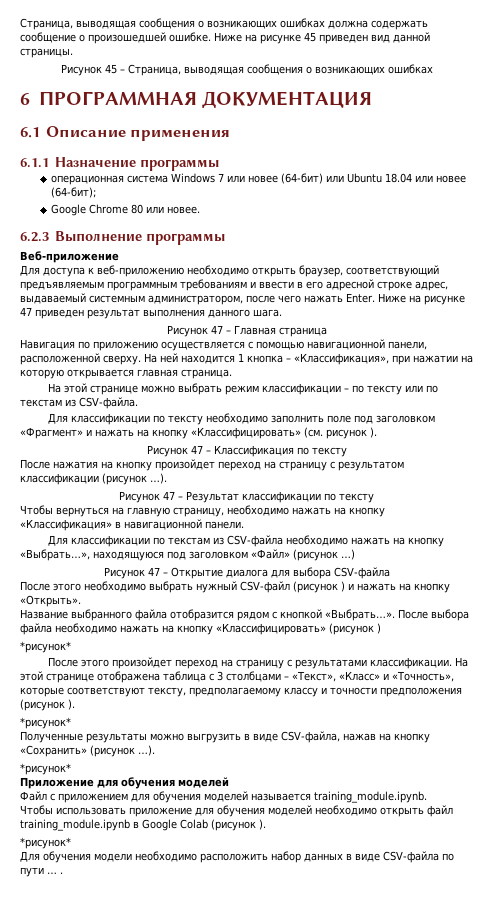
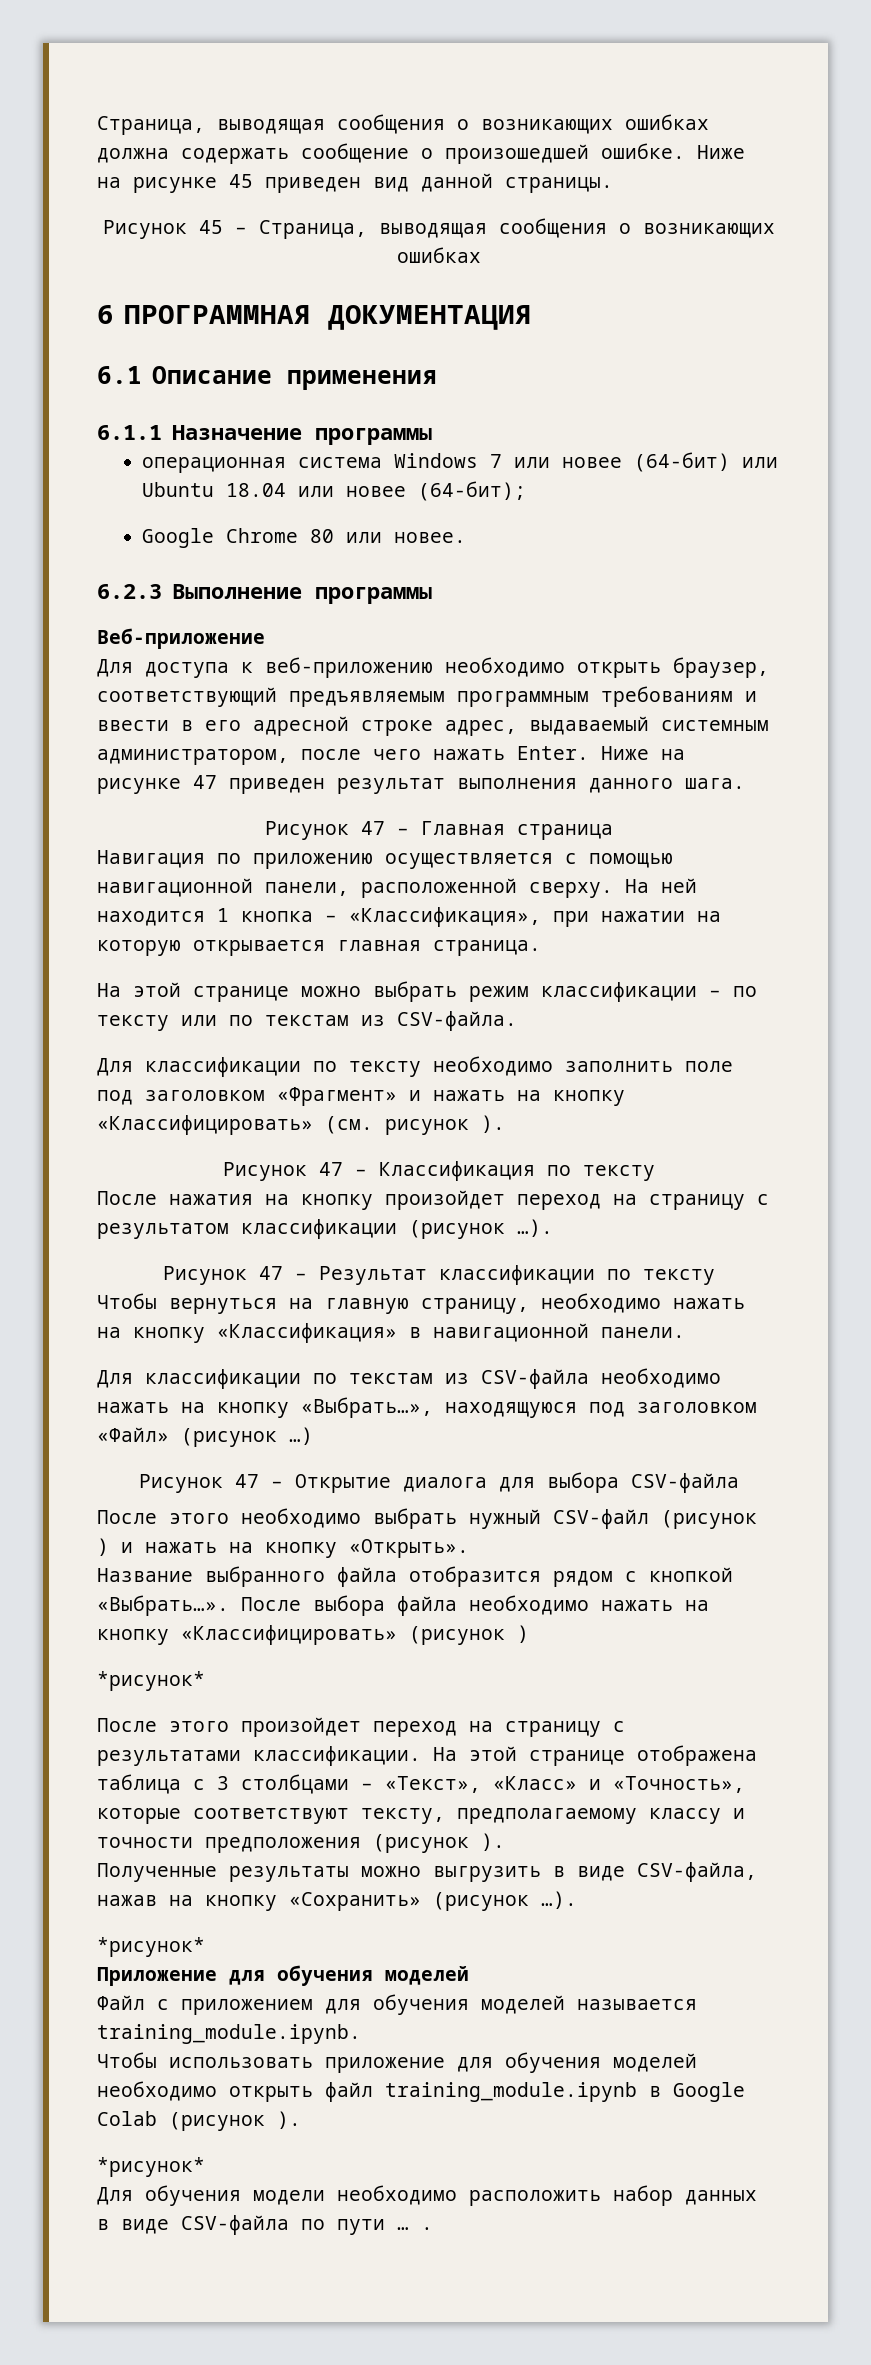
  На этой странице отображена таблица с 3 столбцами – «Текст», «Класс» и «Точность», которые соответствуют тексту, предполагаемому классу и точности предположения (рисунок ).
- *рисунок*

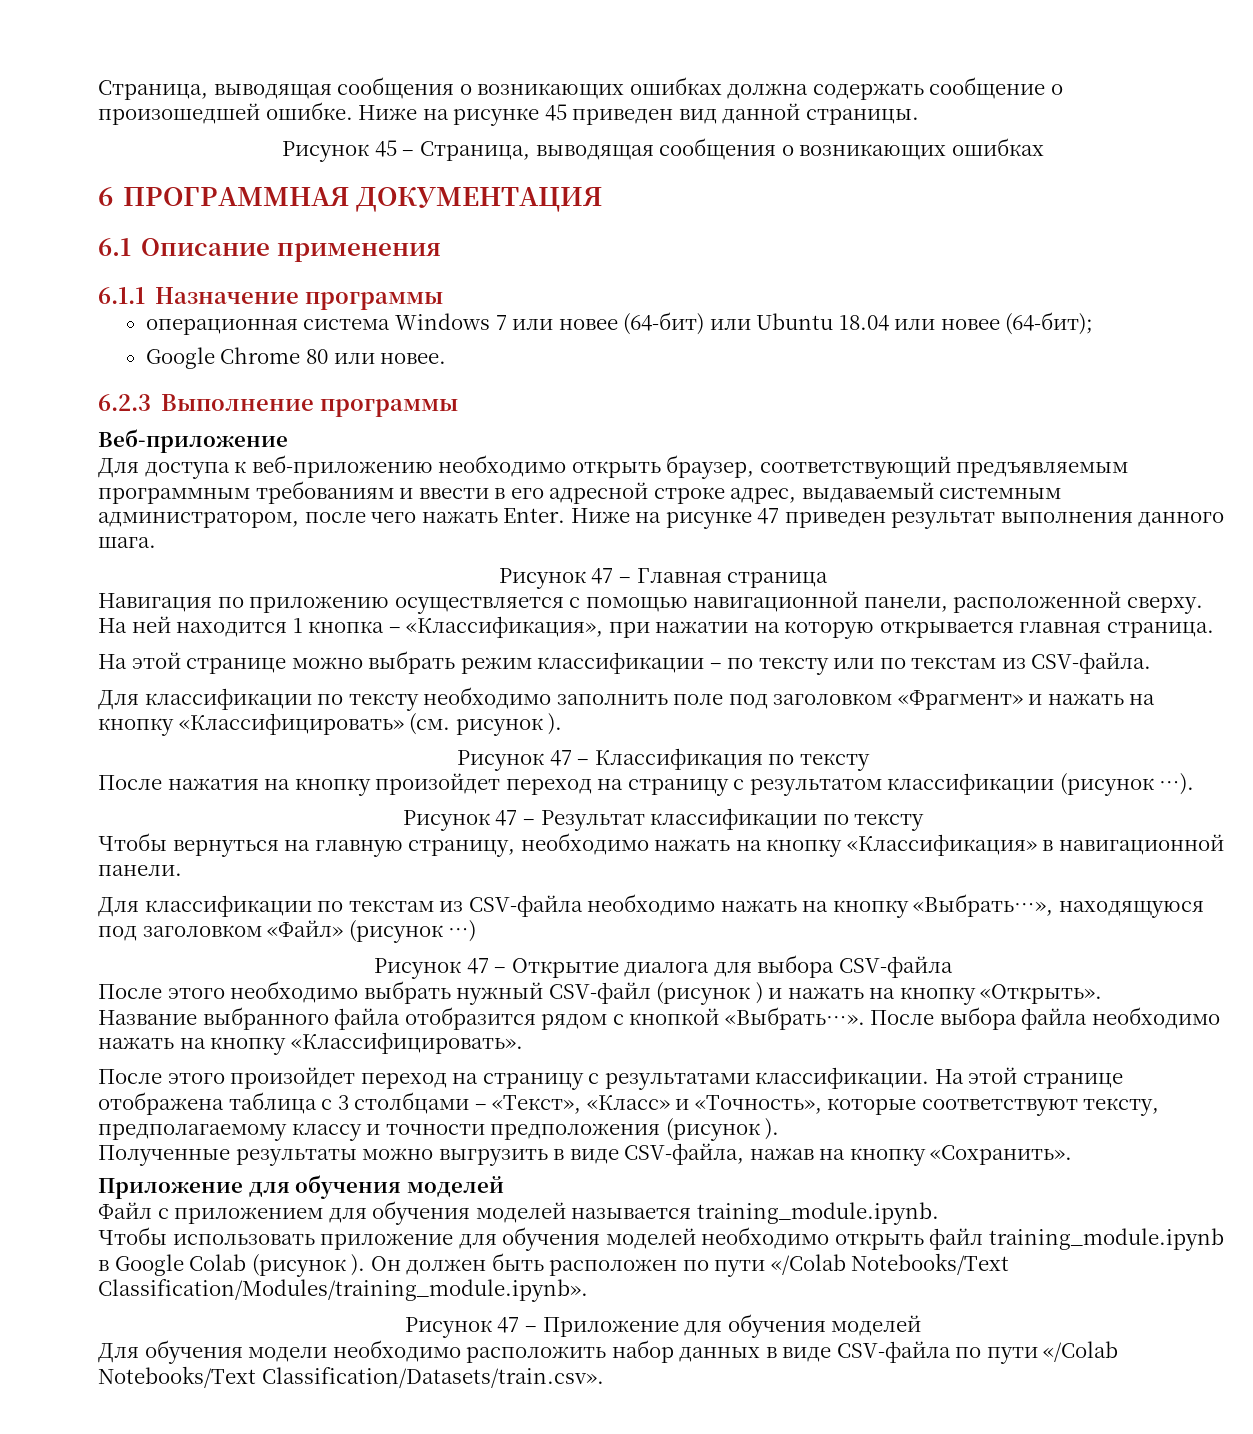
- После выбора файла необходимо нажать на кнопку «Классифицировать» (рисунок )
- *рисунок*
+ После выбора файла необходимо нажать на кнопку «Классифицировать».
- Полученные результаты можно выгрузить в виде CSV-файла, нажав на кнопку «Сохранить» (рисунок …).
- *рисунок*
+ Полученные результаты можно выгрузить в виде CSV-файла, нажав на кнопку «Сохранить».
- Чтобы использовать приложение для обучения моделей необходимо открыть файл training_module.ipynb в Google Colab (рисунок ).
- *рисунок*
+ Чтобы использовать приложение для обучения моделей необходимо открыть файл training_module.ipynb в Google Colab (рисунок ). Он должен быть расположен по пути «/Colab Notebooks/Text Classification/Modules/training_module.ipynb».
+ Рисунок 47 – Приложение для обучения моделей
- Для обучения модели необходимо расположить набор данных в виде CSV-файла по пути … .
+ Для обучения модели необходимо расположить набор данных в виде CSV-файла по пути «/Colab Notebooks/Text Classification/Datasets/train.csv».

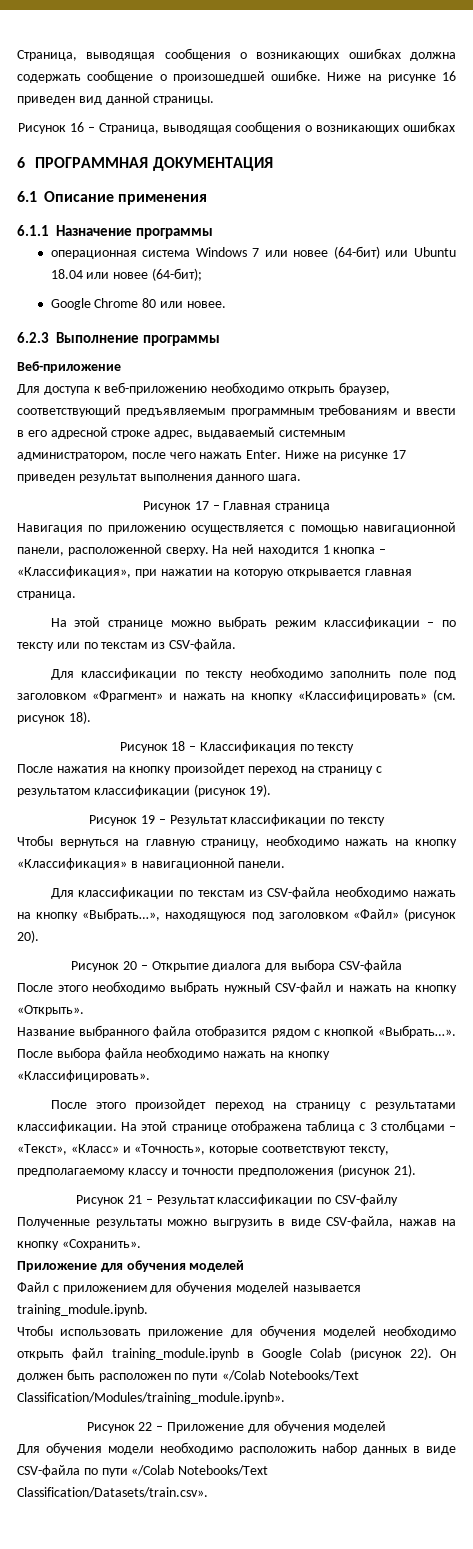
- Ниже на рисунке 45 приведен вид данной страницы.
+ Ниже на рисунке 16 приведен вид данной страницы.
- Рисунок 45 – Страница, выводящая сообщения о возникающих ошибках
+ Рисунок 16 – Страница, выводящая сообщения о возникающих ошибках
- Ниже на рисунке 47 приведен результат выполнения данного шага.
+ Ниже на рисунке 17 приведен результат выполнения данного шага.
- Рисунок 47 – Главная страница
+ Рисунок 17 – Главная страница
- Для классификации по тексту необходимо заполнить поле под заголовком «Фрагмент» и нажать на кнопку «Классифицировать» (см. рисунок ).
- Рисунок 47 – Классификация по тексту
+ Для классификации по тексту необходимо заполнить поле под заголовком «Фрагмент» и нажать на кнопку «Классифицировать» (см. рисунок 18).
+ Рисунок 18 – Классификация по тексту
- После нажатия на кнопку произойдет переход на страницу с результатом классификации (рисунок …).
- Рисунок 47 – Результат классификации по тексту
+ После нажатия на кнопку произойдет переход на страницу с результатом классификации (рисунок 19).
+ Рисунок 19 – Результат классификации по тексту
- Для классификации по текстам из CSV-файла необходимо нажать на кнопку «Выбрать…», находящуюся под заголовком «Файл» (рисунок …)
- Рисунок 47 – Открытие диалога для выбора CSV-файла
+ Для классификации по текстам из CSV-файла необходимо нажать на кнопку «Выбрать…», находящуюся под заголовком «Файл» (рисунок 20).
+ Рисунок 20 – Открытие диалога для выбора CSV-файла
- После этого необходимо выбрать нужный CSV-файл (рисунок ) и нажать на кнопку «Открыть».
+ После этого необходимо выбрать нужный CSV-файл и нажать на кнопку «Открыть».
- На этой странице отображена таблица с 3 столбцами – «Текст», «Класс» и «Точность», которые соответствуют тексту, предполагаемому классу и точности предположения (рисунок ).
+ На этой странице отображена таблица с 3 столбцами – «Текст», «Класс» и «Точность», которые соответствуют тексту, предполагаемому классу и точности предположения (рисунок 21).
+ Рисунок 21 – Результат классификации по CSV-файлу
- Чтобы использовать приложение для обучения моделей необходимо открыть файл training_module.ipynb в Google Colab (рисунок ).
+ Чтобы использовать приложение для обучения моделей необходимо открыть файл training_module.ipynb в Google Colab (рисунок 22).
- Рисунок 47 – Приложение для обучения моделей
+ Рисунок 22 – Приложение для обучения моделей

